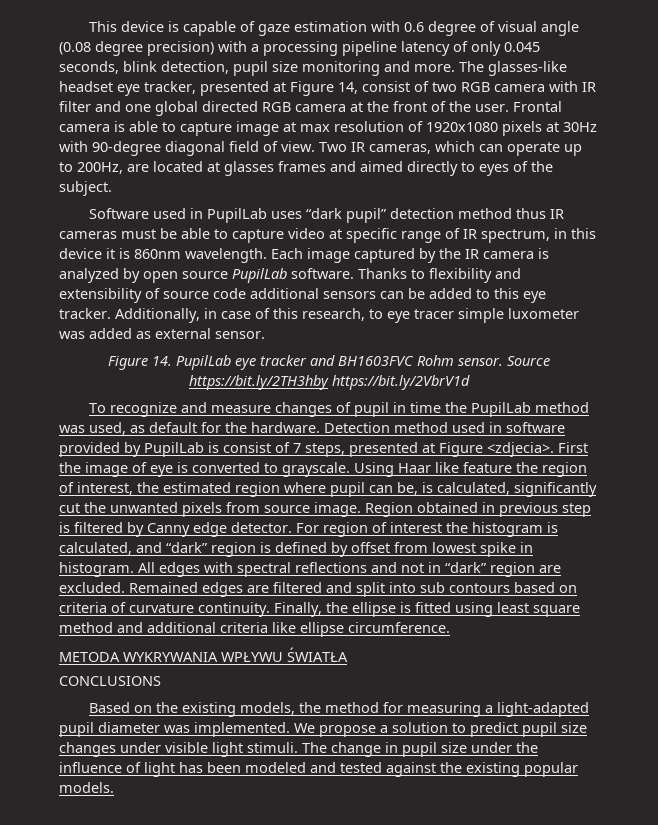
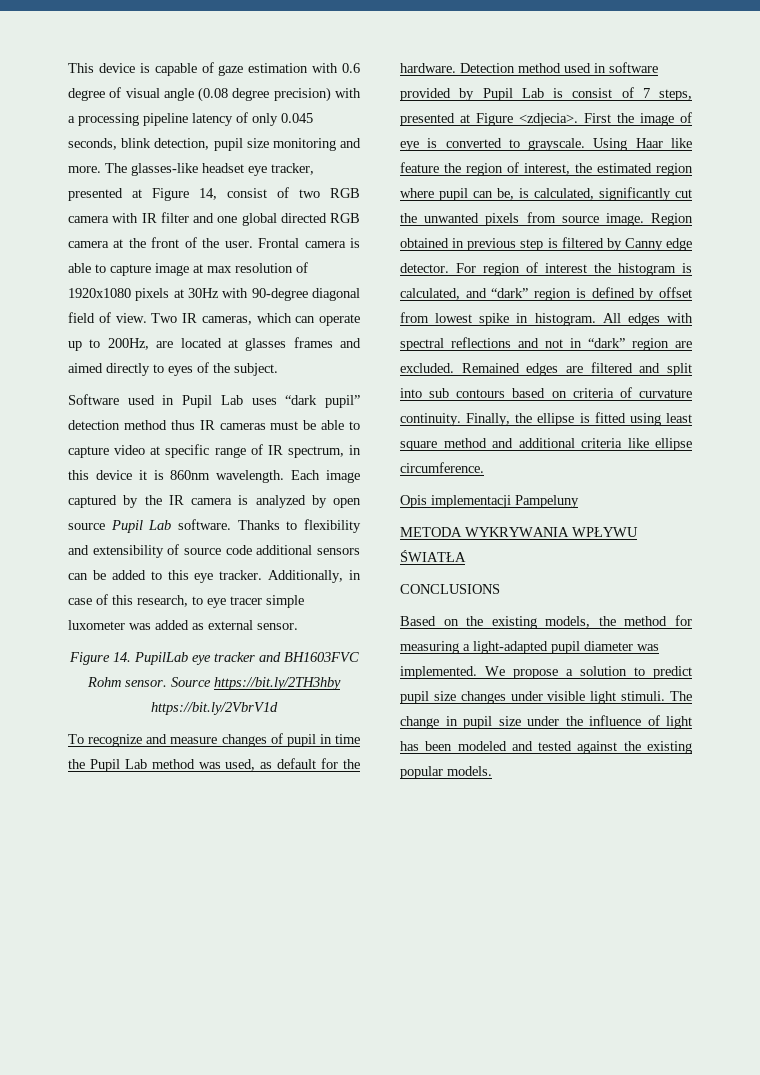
- Software used in PupilLab uses “dark pupil” detection method thus IR cameras must be able to capture video at specific range of IR spectrum, in this device it is 860nm wavelength.
+ Software used in Pupil Lab uses “dark pupil” detection method thus IR cameras must be able to capture video at specific range of IR spectrum, in this device it is 860nm wavelength.
- Each image captured by the IR camera is analyzed by open source PupilLab software.
+ Each image captured by the IR camera is analyzed by open source Pupil Lab software.
- To recognize and measure changes of pupil in time the PupilLab method was used, as default for the hardware.
+ To recognize and measure changes of pupil in time the Pupil Lab method was used, as default for the hardware.
- Detection method used in software provided by PupilLab is consist of 7 steps, presented at Figure <zdjecia>.
+ Detection method used in software provided by Pupil Lab is consist of 7 steps, presented at Figure <zdjecia>.
+ Opis implementacji Pampeluny

